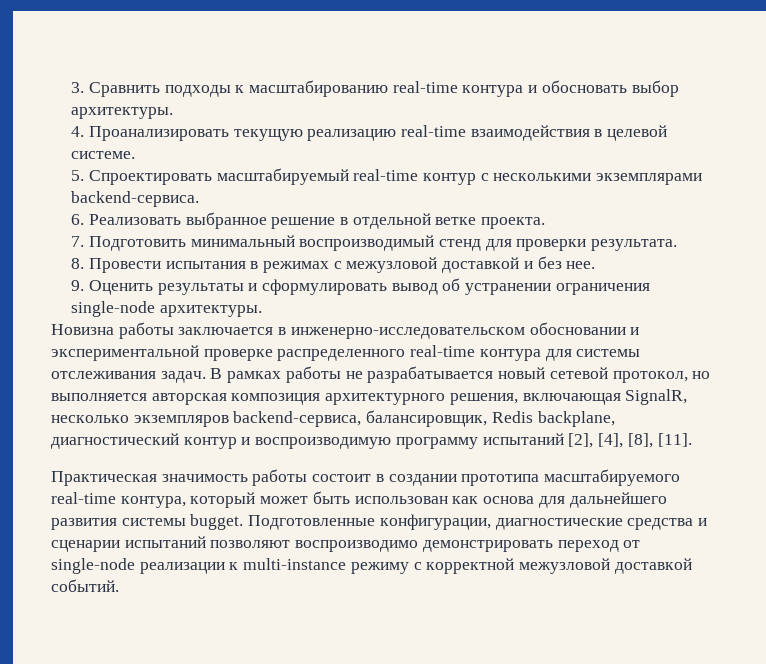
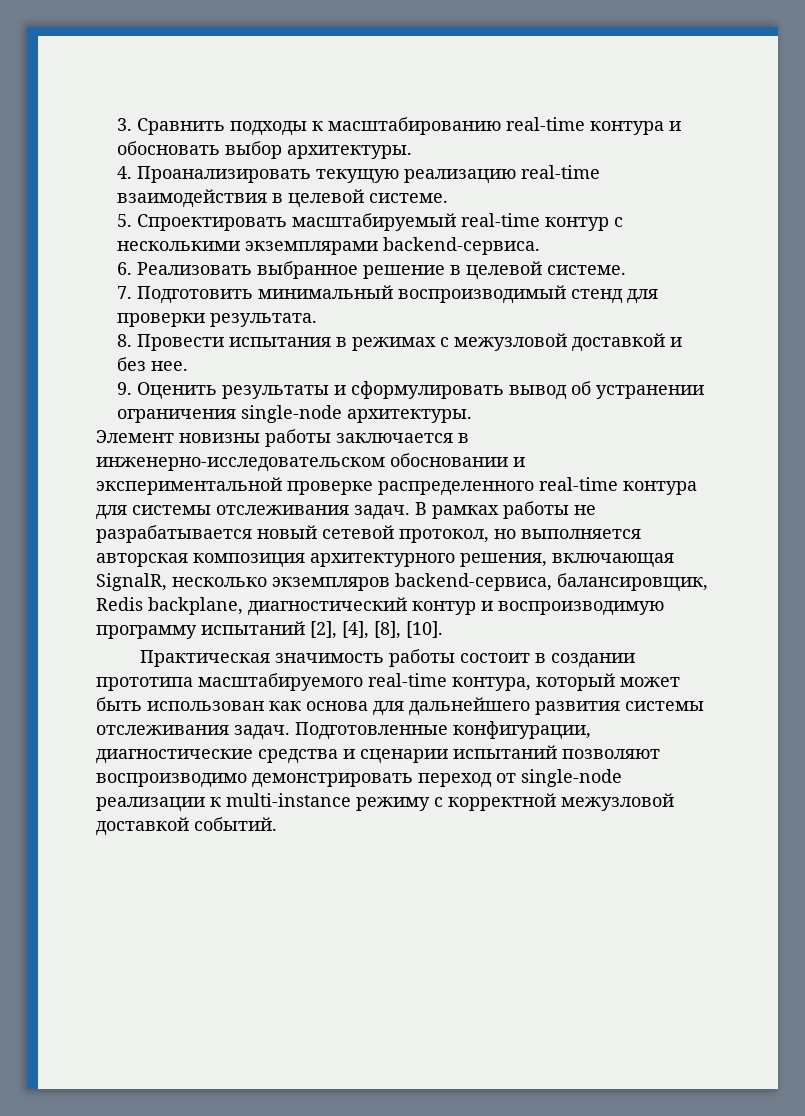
- 6. Реализовать выбранное решение в отдельной ветке проекта.
+ 6. Реализовать выбранное решение в целевой системе.
- Новизна работы заключается в инженерно-исследовательском обосновании и экспериментальной проверке распределенного real-time контура для системы отслеживания задач.
+ Элемент новизны работы заключается в инженерно-исследовательском обосновании и экспериментальной проверке распределенного real-time контура для системы отслеживания задач.
- В рамках работы не разрабатывается новый сетевой протокол, но выполняется авторская композиция архитектурного решения, включающая SignalR, несколько экземпляров backend-сервиса, балансировщик, Redis backplane, диагностический контур и воспроизводимую программу испытаний [2], [4], [8], [11].
+ В рамках работы не разрабатывается новый сетевой протокол, но выполняется авторская композиция архитектурного решения, включающая SignalR, несколько экземпляров backend-сервиса, балансировщик, Redis backplane, диагностический контур и воспроизводимую программу испытаний [2], [4], [8], [10].
- Практическая значимость работы состоит в создании прототипа масштабируемого real-time контура, который может быть использован как основа для дальнейшего развития системы bugget.
+ Практическая значимость работы состоит в создании прототипа масштабируемого real-time контура, который может быть использован как основа для дальнейшего развития системы отслеживания задач.

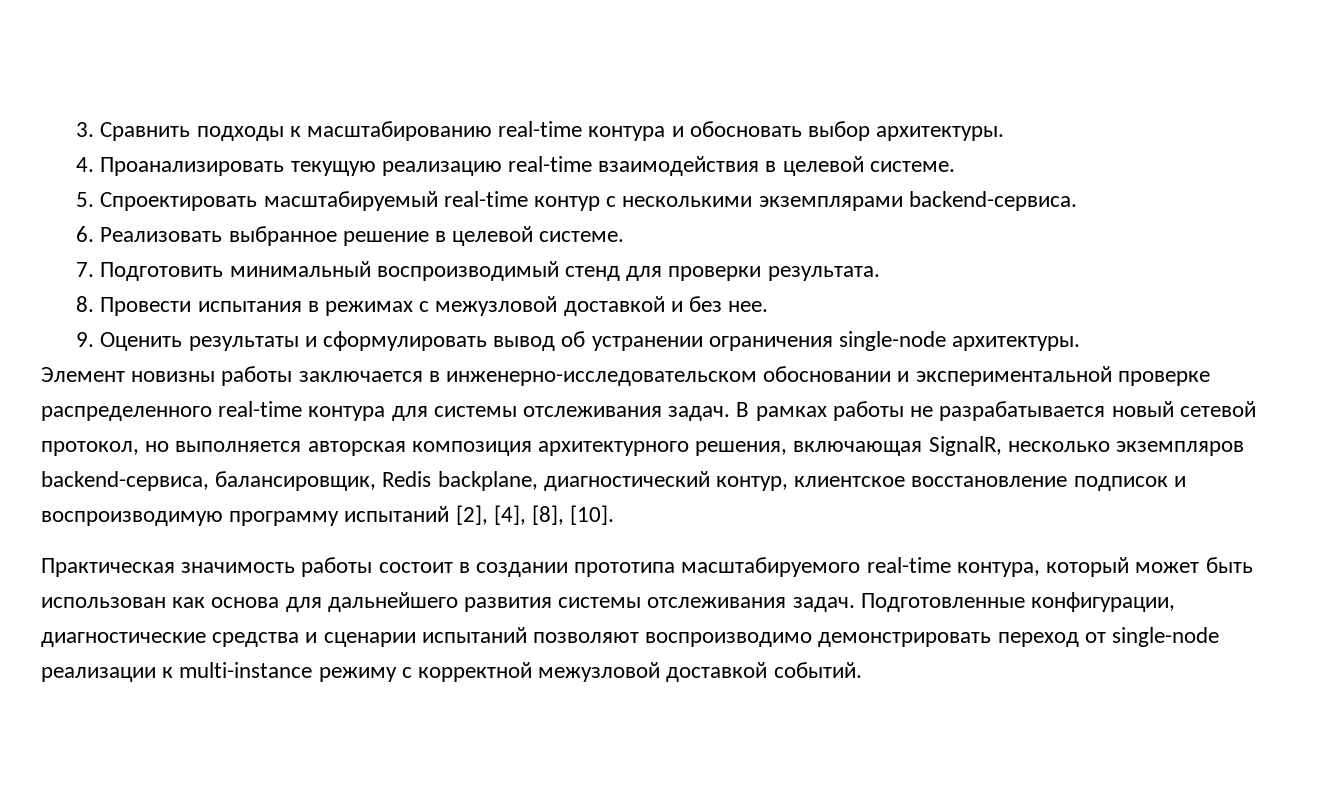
- В рамках работы не разрабатывается новый сетевой протокол, но выполняется авторская композиция архитектурного решения, включающая SignalR, несколько экземпляров backend-сервиса, балансировщик, Redis backplane, диагностический контур и воспроизводимую программу испытаний [2], [4], [8], [10].
+ В рамках работы не разрабатывается новый сетевой протокол, но выполняется авторская композиция архитектурного решения, включающая SignalR, несколько экземпляров backend-сервиса, балансировщик, Redis backplane, диагностический контур, клиентское восстановление подписок и воспроизводимую программу испытаний [2], [4], [8], [10].

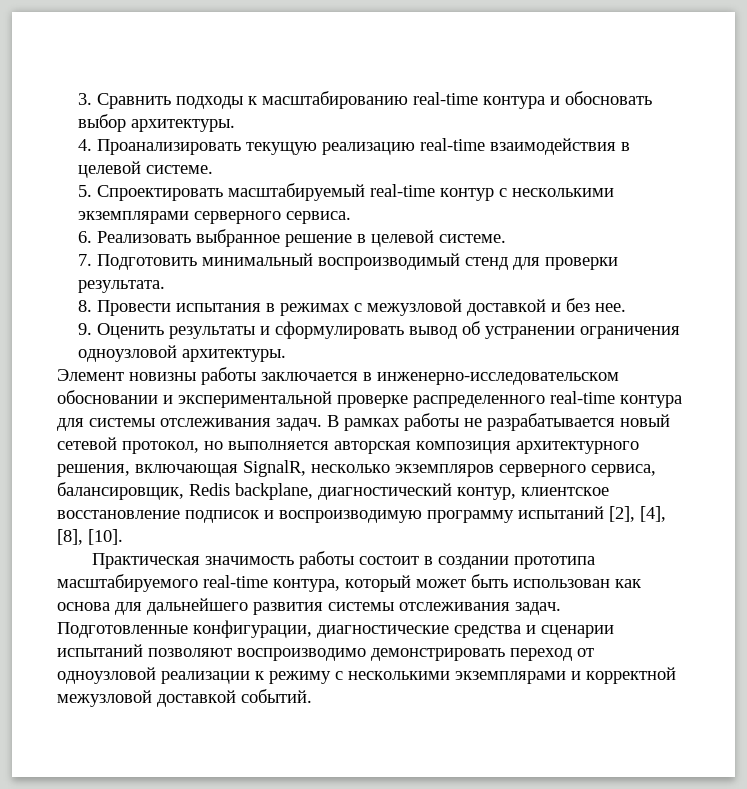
- 5. Спроектировать масштабируемый real-time контур с несколькими экземплярами backend-сервиса.
+ 5. Спроектировать масштабируемый real-time контур с несколькими экземплярами серверного сервиса.
- 9. Оценить результаты и сформулировать вывод об устранении ограничения single-node архитектуры.
+ 9. Оценить результаты и сформулировать вывод об устранении ограничения одноузловой архитектуры.
- В рамках работы не разрабатывается новый сетевой протокол, но выполняется авторская композиция архитектурного решения, включающая SignalR, несколько экземпляров backend-сервиса, балансировщик, Redis backplane, диагностический контур, клиентское восстановление подписок и воспроизводимую программу испытаний [2], [4], [8], [10].
+ В рамках работы не разрабатывается новый сетевой протокол, но выполняется авторская композиция архитектурного решения, включающая SignalR, несколько экземпляров серверного сервиса, балансировщик, Redis backplane, диагностический контур, клиентское восстановление подписок и воспроизводимую программу испытаний [2], [4], [8], [10].
- Подготовленные конфигурации, диагностические средства и сценарии испытаний позволяют воспроизводимо демонстрировать переход от single-node реализации к multi-instance режиму с корректной межузловой доставкой событий.
+ Подготовленные конфигурации, диагностические средства и сценарии испытаний позволяют воспроизводимо демонстрировать переход от одноузловой реализации к режиму с несколькими экземплярами и корректной межузловой доставкой событий.

